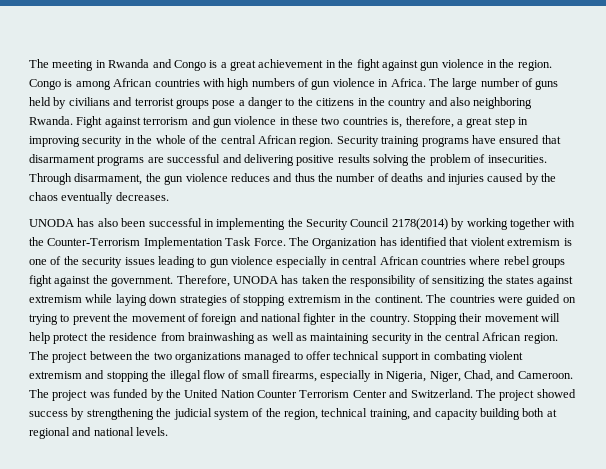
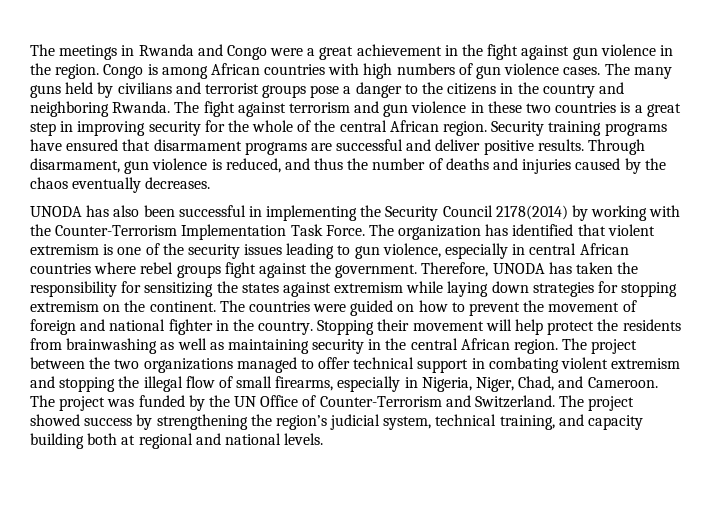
- The meeting in Rwanda and Congo is a great achievement in the fight against gun violence in the region.
+ The meetings in Rwanda and Congo were a great achievement in the fight against gun violence in the region.
- Congo is among African countries with high numbers of gun violence in Africa. The large number of guns held by civilians and terrorist groups pose a danger to the citizens in the country and also neighboring Rwanda.
+ Congo is among African countries with high numbers of gun violence cases. The many guns held by civilians and terrorist groups pose a danger to the citizens in the country and neighboring Rwanda.
- Fight against terrorism and gun violence in these two countries is, therefore, a great step in improving security in the whole of the central African region.
+ The fight against terrorism and gun violence in these two countries is a great step in improving security for the whole of the central African region.
- Security training programs have ensured that disarmament programs are successful and delivering positive results solving the problem of insecurities.
+ Security training programs have ensured that disarmament programs are successful and deliver positive results.
- Through disarmament, the gun violence reduces and thus the number of deaths and injuries caused by the chaos eventually decreases.
+ Through disarmament, gun violence is reduced, and thus the number of deaths and injuries caused by the chaos eventually decreases.
- UNODA has also been successful in implementing the Security Council 2178(2014) by working together with the Counter-Terrorism Implementation Task Force.
+ UNODA has also been successful in implementing the Security Council 2178(2014) by working with the Counter-Terrorism Implementation Task Force.
- The Organization has identified that violent extremism is one of the security issues leading to gun violence especially in central African countries where rebel groups fight against the government.
+ The organization has identified that violent extremism is one of the security issues leading to gun violence, especially in central African countries where rebel groups fight against the government.
- Therefore, UNODA has taken the responsibility of sensitizing the states against extremism while laying down strategies of stopping extremism in the continent.
+ Therefore, UNODA has taken the responsibility for sensitizing the states against extremism while laying down strategies for stopping extremism on the continent.
- The countries were guided on trying to prevent the movement of foreign and national fighter in the country.
+ The countries were guided on how to prevent the movement of foreign and national fighter in the country.
- Stopping their movement will help protect the residence from brainwashing as well as maintaining security in the central African region.
+ Stopping their movement will help protect the residents from brainwashing as well as maintaining security in the central African region.
- The project was funded by the United Nation Counter Terrorism Center and Switzerland.
+ The project was funded by the UN Office of Counter-Terrorism and Switzerland.
- The project showed success by strengthening the judicial system of the region, technical training, and capacity building both at regional and national levels.
+ The project showed success by strengthening the region’s judicial system, technical training, and capacity building both at regional and national levels.

